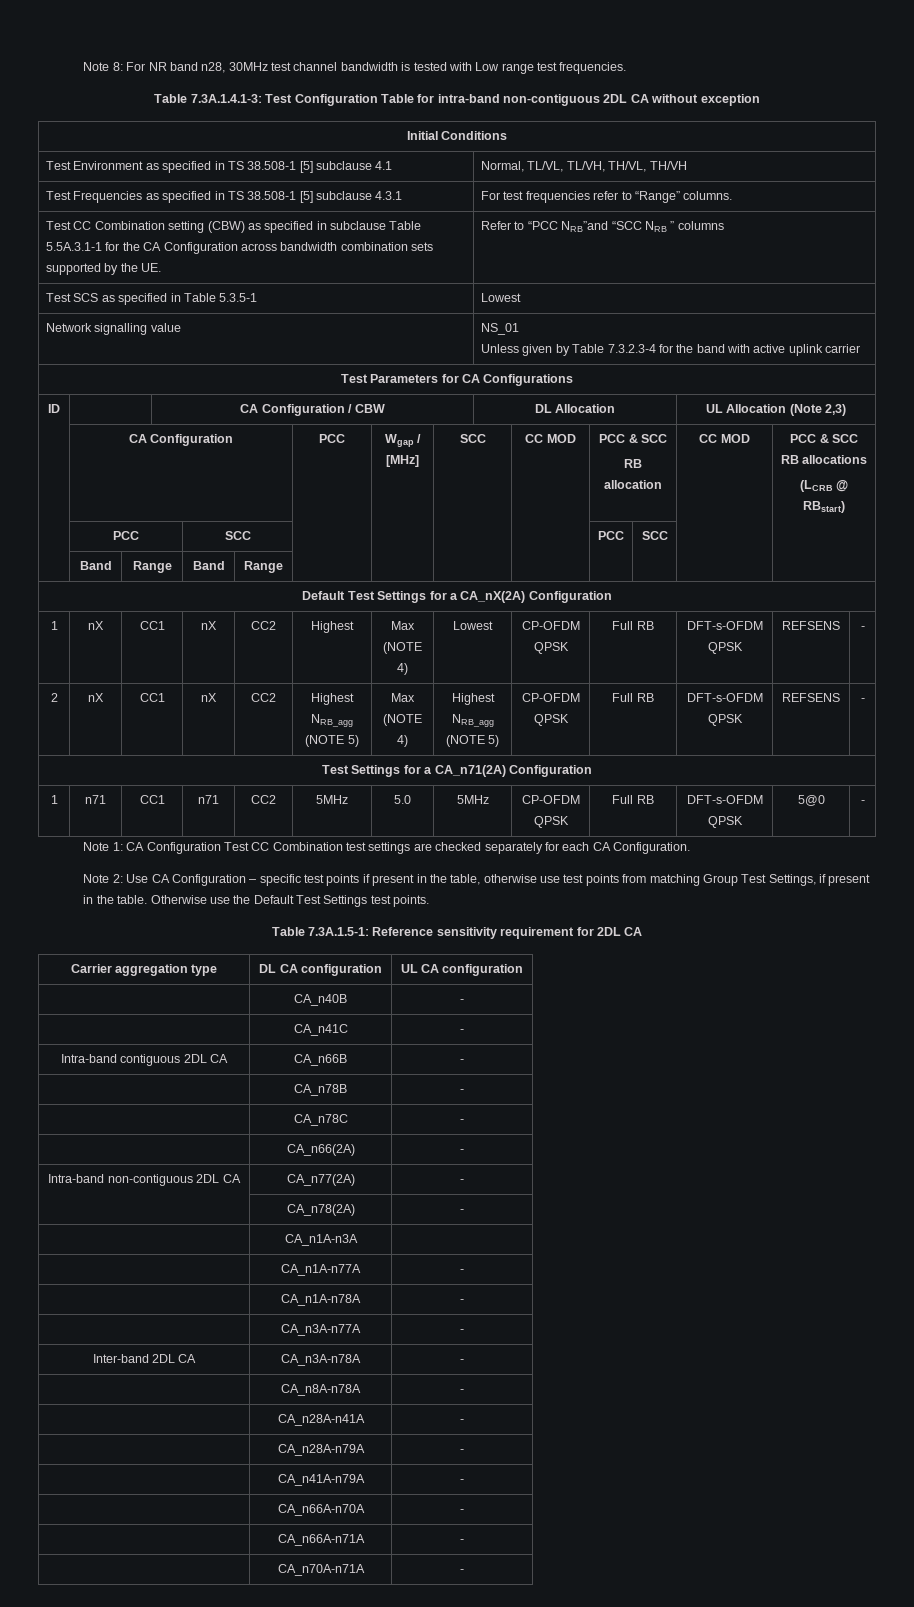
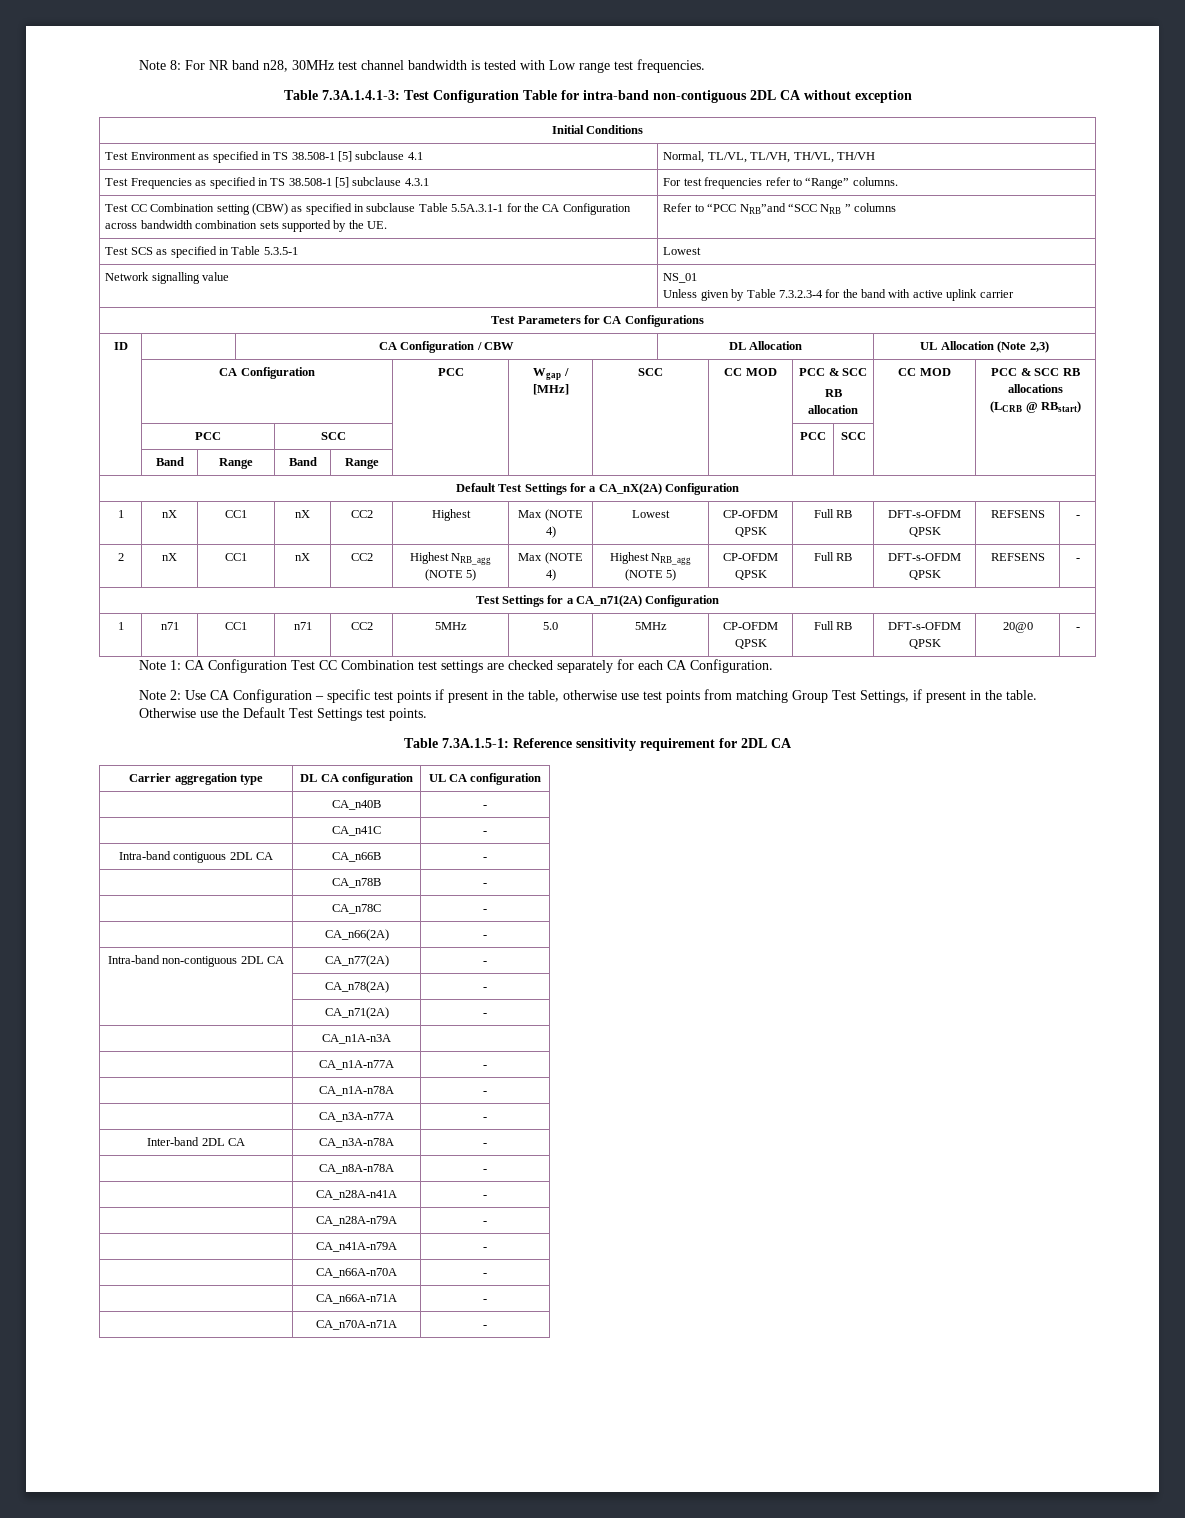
- 1 | n71 | CC1 | n71 | CC2 | 5MHz | 5.0 | 5MHz | CP-OFDM QPSK | Full RB | DFT-s-OFDM QPSK | 5@0 | -
+ 1 | n71 | CC1 | n71 | CC2 | 5MHz | 5.0 | 5MHz | CP-OFDM QPSK | Full RB | DFT-s-OFDM QPSK | 20@0 | -
+ | CA_n71(2A) | -

